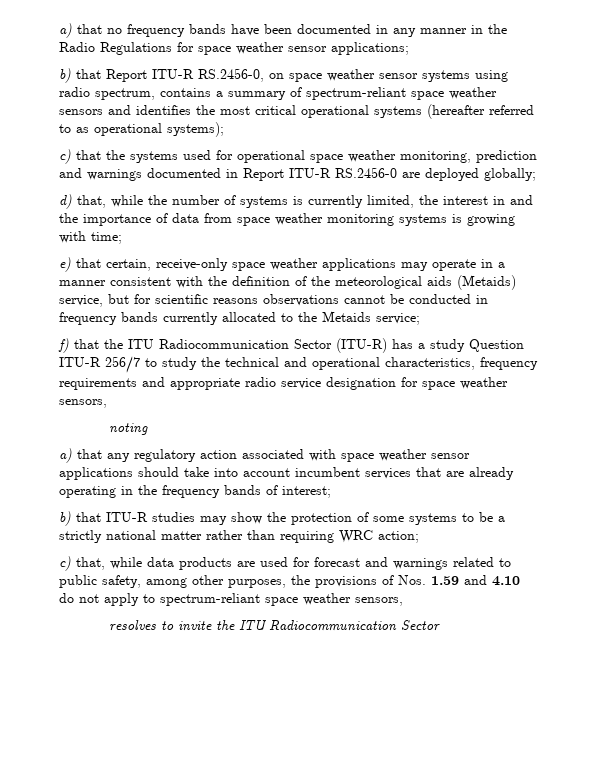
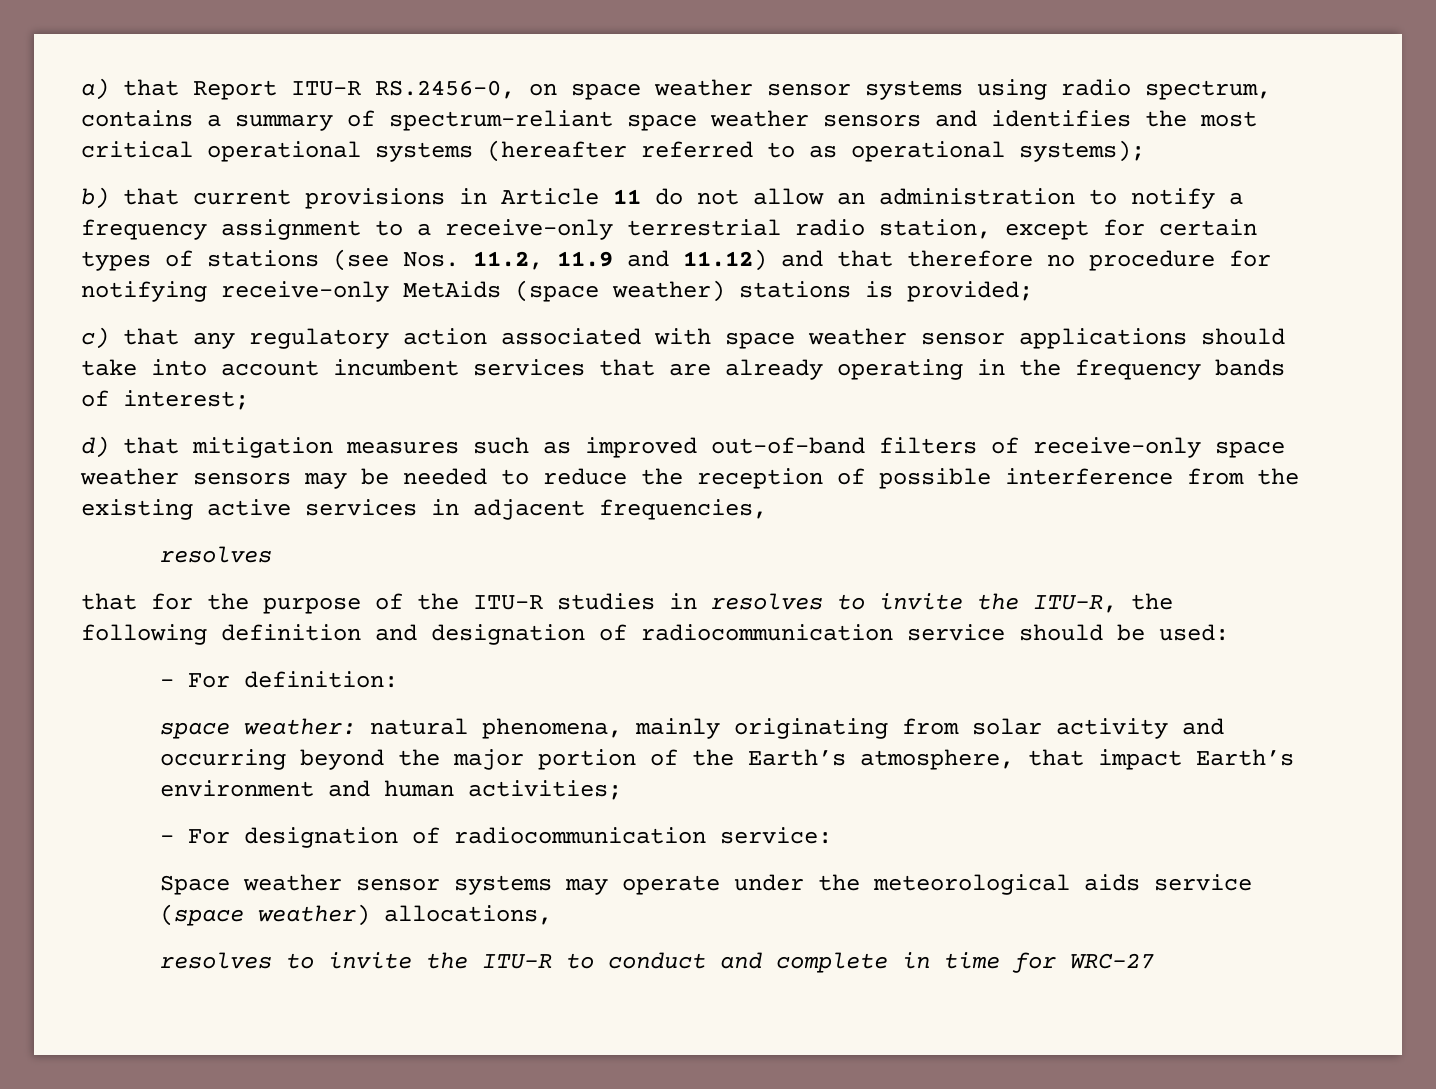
- a) that no frequency bands have been documented in any manner in the Radio Regulations for space weather sensor applications;
- b) that Report ITU-R RS.2456-0, on space weather sensor systems using radio spectrum, contains a summary of spectrum-reliant space weather sensors and identifies the most critical operational systems (hereafter referred to as operational systems);
+ a) that Report ITU-R RS.2456-0, on space weather sensor systems using radio spectrum, contains a summary of spectrum-reliant space weather sensors and identifies the most critical operational systems (hereafter referred to as operational systems);
- c) that the systems used for operational space weather monitoring, prediction and warnings documented in Report ITU-R RS.2456-0 are deployed globally;
- d) that, while the number of systems is currently limited, the interest in and the importance of data from space weather monitoring systems is growing with time;
- e) that certain, receive-only space weather applications may operate in a manner consistent with the definition of the meteorological aids (Metaids) service, but for scientific reasons observations cannot be conducted in frequency bands currently allocated to the Metaids service;
- f) that the ITU Radiocommunication Sector (ITU-R) has a study Question ITU-R 256/7 to study the technical and operational characteristics, frequency requirements and appropriate radio service designation for space weather sensors,
- noting
- a) that any regulatory action associated with space weather sensor applications should take into account incumbent services that are already operating in the frequency bands of interest;
+ b) that current provisions in Article 11 do not allow an administration to notify a frequency assignment to a receive-only terrestrial radio station, except for certain types of stations (see Nos. 11.2, 11.9 and 11.12) and that therefore no procedure for notifying receive-only MetAids (space weather) stations is provided;
+ c) that any regulatory action associated with space weather sensor applications should take into account incumbent services that are already operating in the frequency bands of interest;
- b) that ITU-R studies may show the protection of some systems to be a strictly national matter rather than requiring WRC action;
- c) that, while data products are used for forecast and warnings related to public safety, among other purposes, the provisions of Nos. 1.59 and 4.10 do not apply to spectrum-reliant space weather sensors,
- resolves to invite the ITU Radiocommunication Sector
+ d) that mitigation measures such as improved out-of-band filters of receive-only space weather sensors may be needed to reduce the reception of possible interference from the existing active services in adjacent frequencies,
+ resolves
+ that for the purpose of the ITU-R studies in resolves to invite the ITU-R, the following definition and designation of radiocommunication service should be used:
+ – For definition:
+ space weather: natural phenomena, mainly originating from solar activity and occurring beyond the major portion of the Earth’s atmosphere, that impact Earth’s environment and human activities;
+ – For designation of radiocommunication service:
+ Space weather sensor systems may operate under the meteorological aids service (space weather) allocations,
+ resolves to invite the ITU-R to conduct and complete in time for WRC-27

